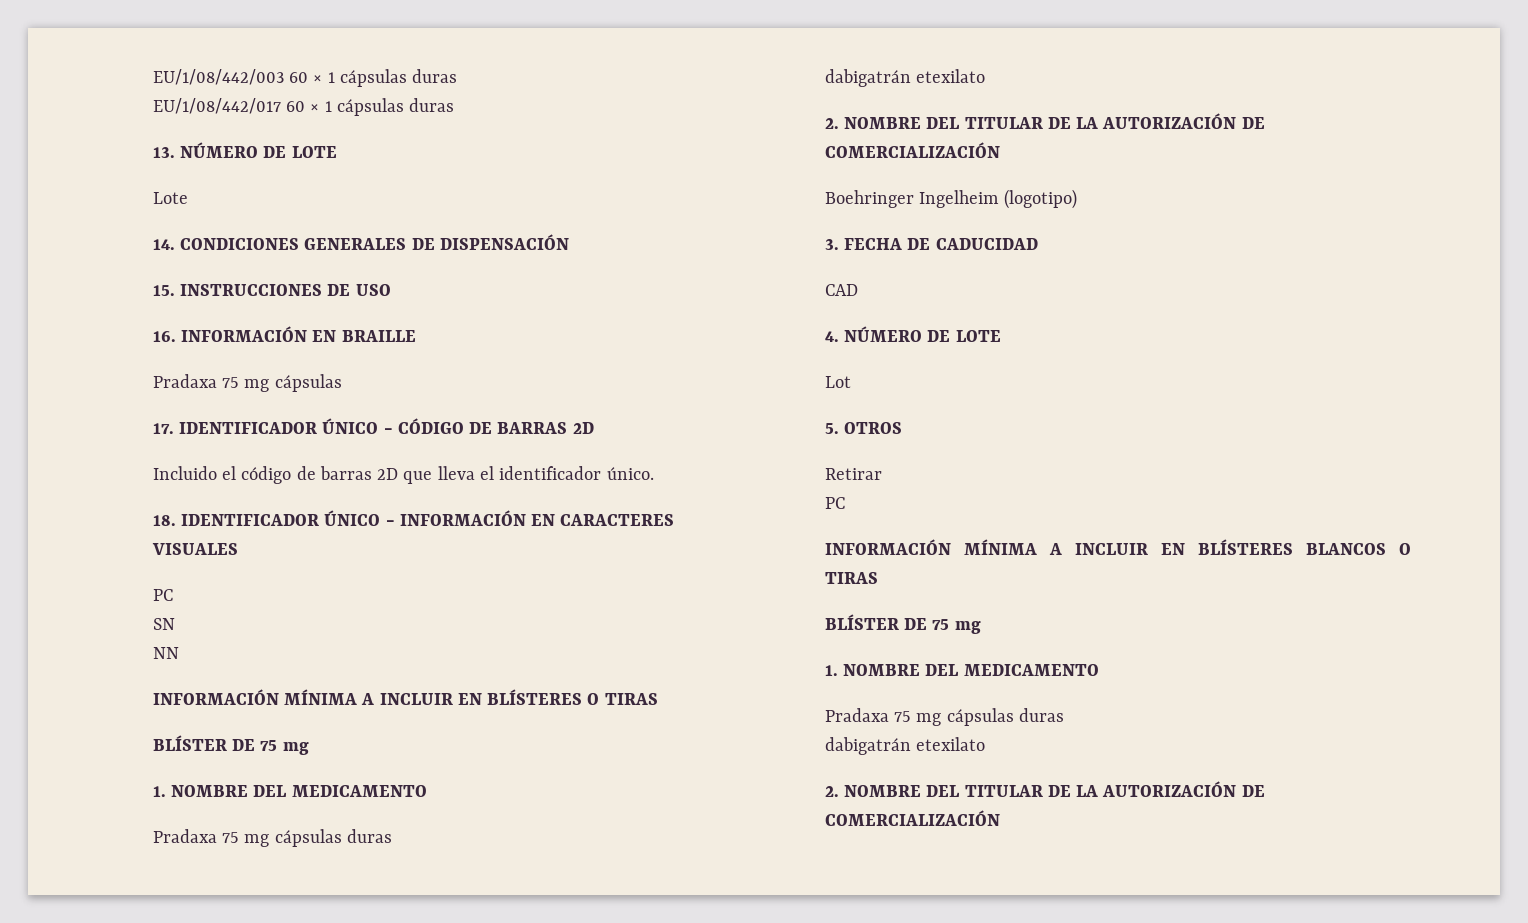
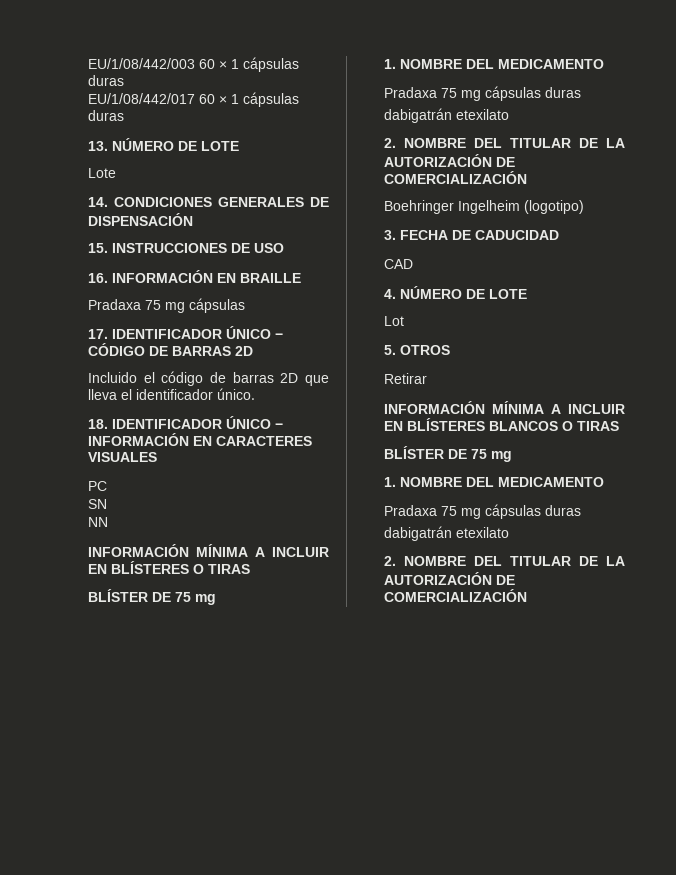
  Retirar
- PC

